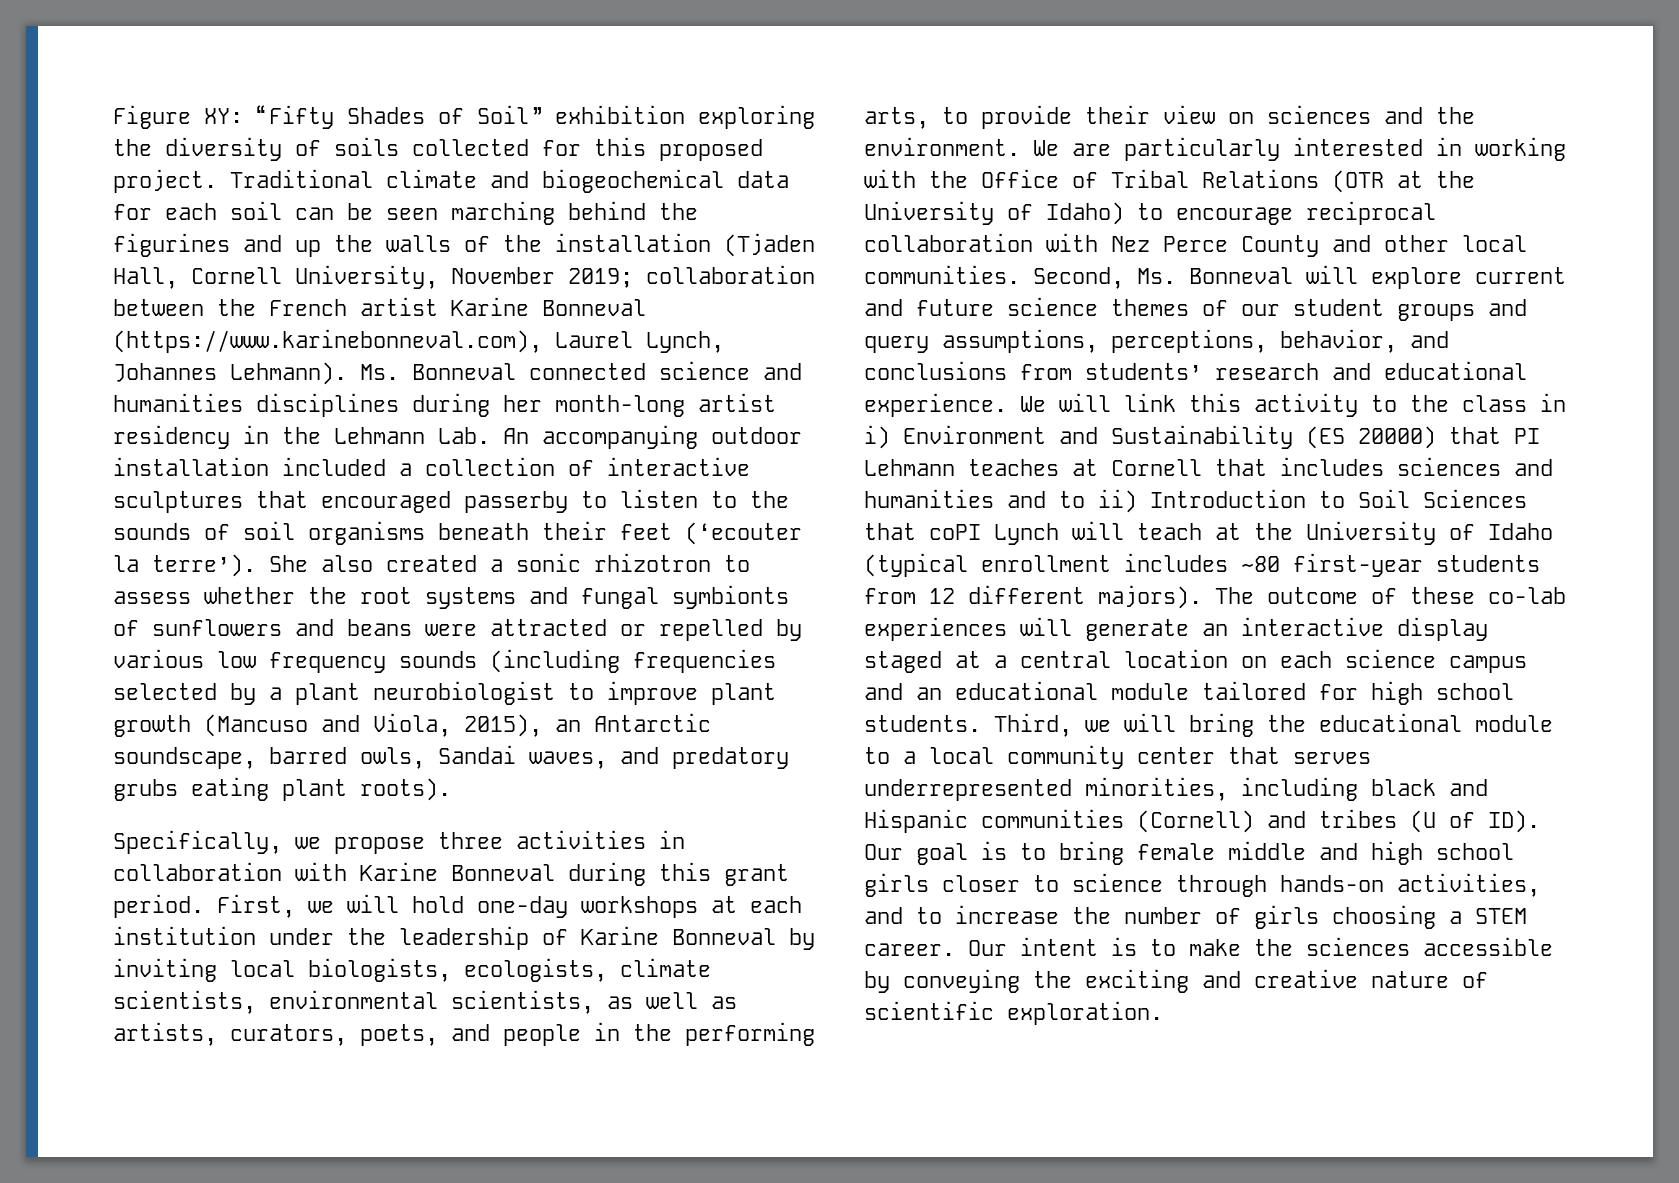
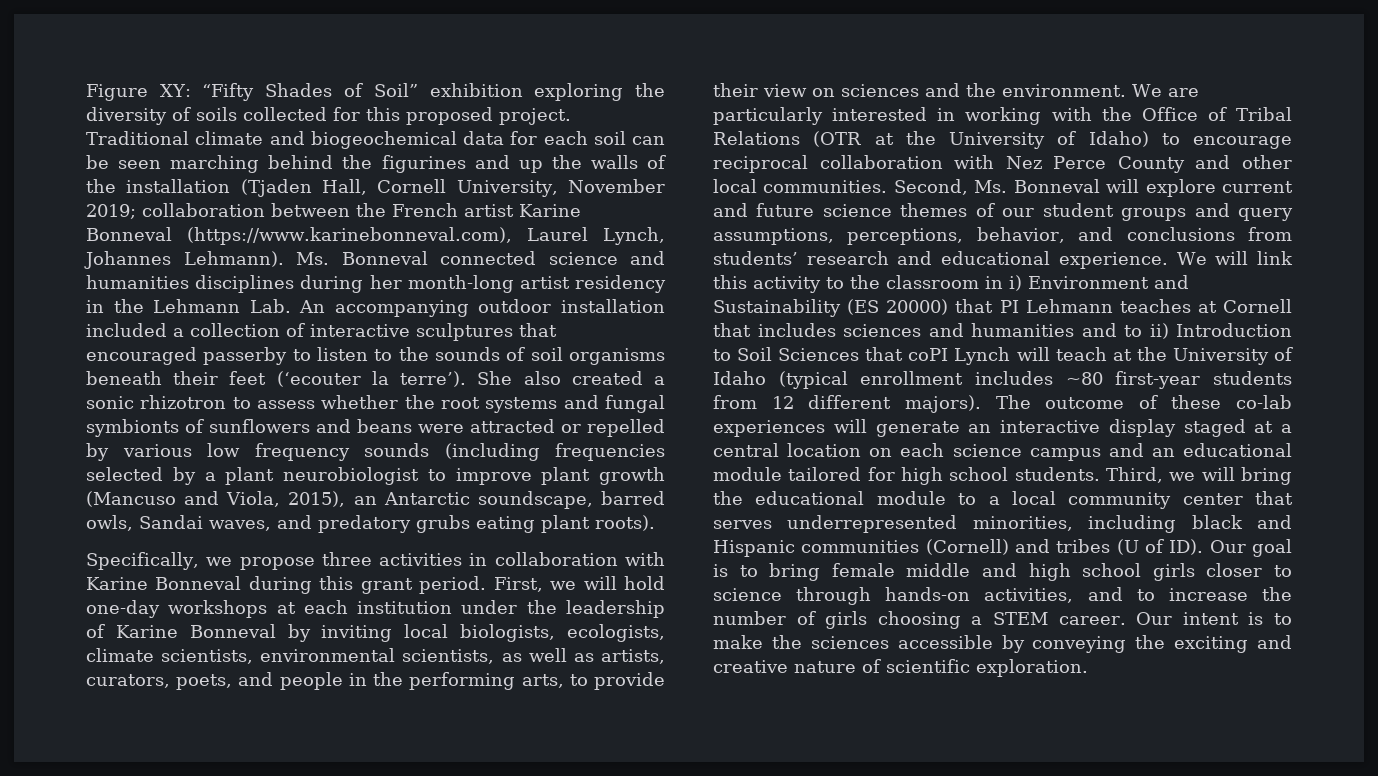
- We will link this activity to the class in i) Environment and Sustainability (ES 20000) that PI Lehmann teaches at Cornell that includes sciences and humanities and to ii) Introduction to Soil Sciences that coPI Lynch will teach at the University of Idaho (typical enrollment includes ~80 first-year students from 12 different majors).
+ We will link this activity to the classroom in i) Environment and Sustainability (ES 20000) that PI Lehmann teaches at Cornell that includes sciences and humanities and to ii) Introduction to Soil Sciences that coPI Lynch will teach at the University of Idaho (typical enrollment includes ~80 first-year students from 12 different majors).

